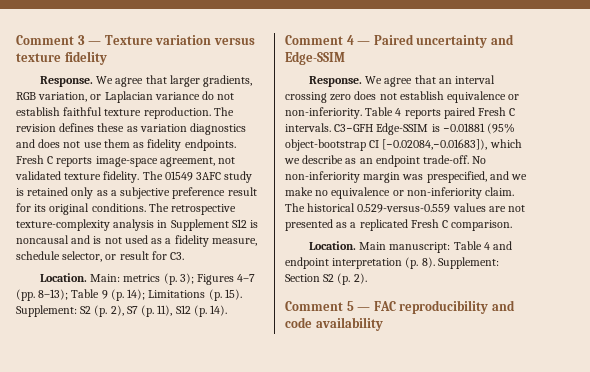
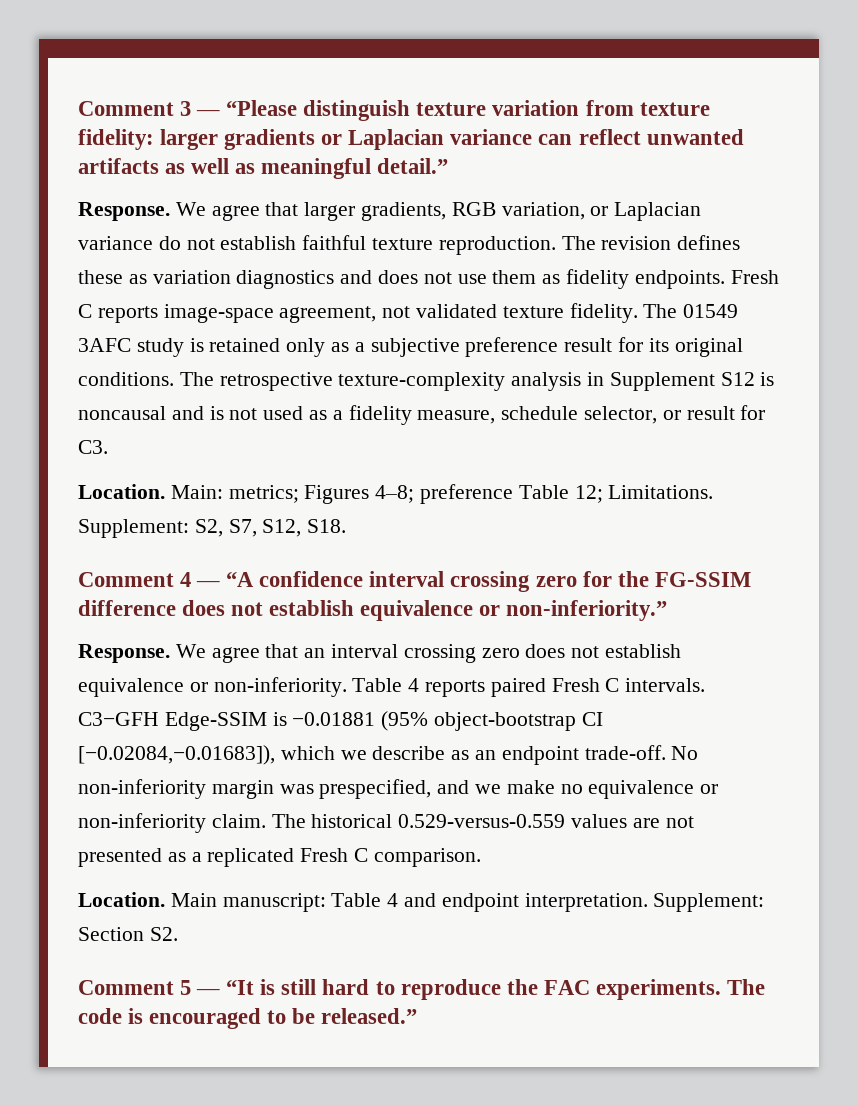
- Comment 3 — Texture variation versus texture fidelity
+ Comment 3 — “Please distinguish texture variation from texture fidelity: larger gradients or Laplacian variance can reflect unwanted artifacts as well as meaningful detail.”
- Main: metrics (p. 3); Figures 4–7 (pp. 8–13); Table 9 (p. 14); Limitations (p. 15). Supplement: S2 (p. 2), S7 (p. 11), S12 (p. 14).
- Comment 4 — Paired uncertainty and Edge-SSIM
+ Main: metrics; Figures 4–8; preference Table 12; Limitations. Supplement: S2, S7, S12, S18.
+ Comment 4 — “A confidence interval crossing zero for the FG-SSIM difference does not establish equivalence or non-inferiority.”
- Main manuscript: Table 4 and endpoint interpretation (p. 8). Supplement: Section S2 (p. 2).
- Comment 5 — FAC reproducibility and code availability
+ Main manuscript: Table 4 and endpoint interpretation. Supplement: Section S2.
+ Comment 5 — “It is still hard to reproduce the FAC experiments. The code is encouraged to be released.”

